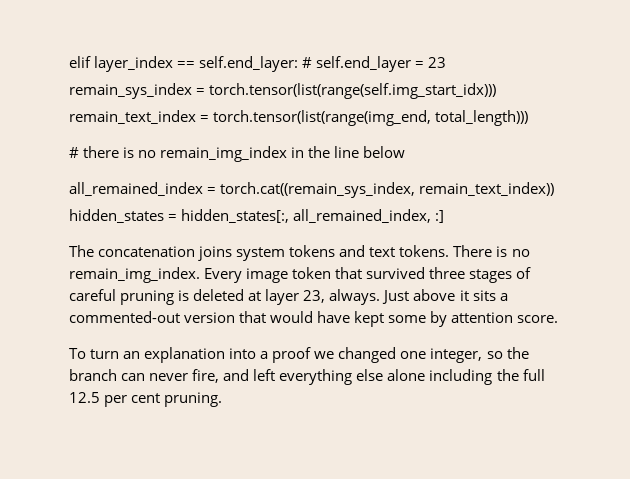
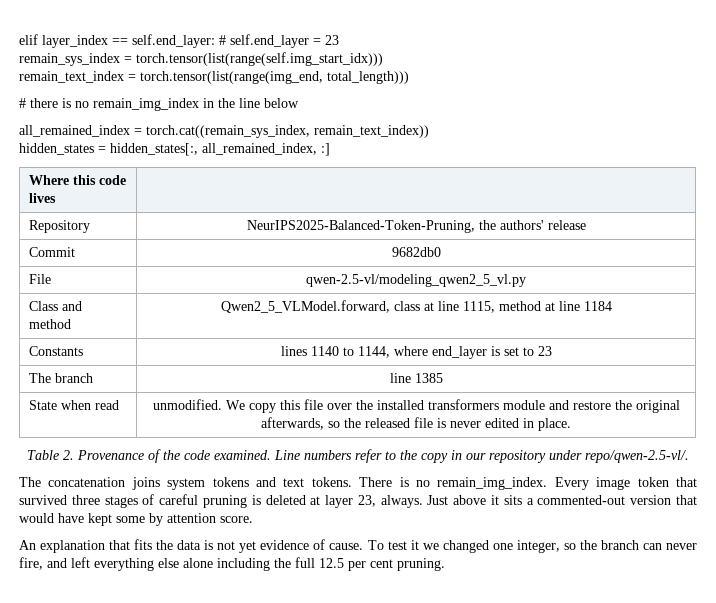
+ Where this code lives |
+ Repository | NeurIPS2025-Balanced-Token-Pruning, the authors' release
+ Commit | 9682db0
+ File | qwen-2.5-vl/modeling_qwen2_5_vl.py
+ Class and method | Qwen2_5_VLModel.forward, class at line 1115, method at line 1184
+ Constants | lines 1140 to 1144, where end_layer is set to 23
+ The branch | line 1385
+ State when read | unmodified. We copy this file over the installed transformers module and restore the original afterwards, so the released file is never edited in place.
+ Table 2. Provenance of the code examined. Line numbers refer to the copy in our repository under repo/qwen-2.5-vl/.
- To turn an explanation into a proof we changed one integer, so the branch can never fire, and left everything else alone including the full 12.5 per cent pruning.
+ An explanation that fits the data is not yet evidence of cause. To test it we changed one integer, so the branch can never fire, and left everything else alone including the full 12.5 per cent pruning.

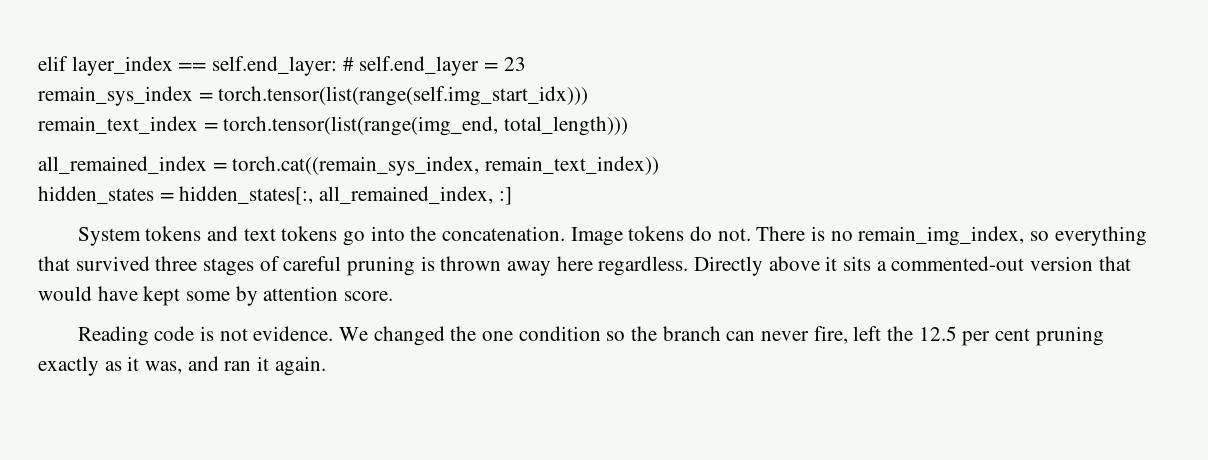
- # there is no remain_img_index in the line below
- Where this code lives |
- Repository | NeurIPS2025-Balanced-Token-Pruning, the authors' release
- Commit | 9682db0
- File | qwen-2.5-vl/modeling_qwen2_5_vl.py
- Class and method | Qwen2_5_VLModel.forward, class at line 1115, method at line 1184
- Constants | lines 1140 to 1144, where end_layer is set to 23
- The branch | line 1385
- State when read | unmodified. We copy this file over the installed transformers module and restore the original afterwards, so the released file is never edited in place.
- Table 2. Provenance of the code examined. Line numbers refer to the copy in our repository under repo/qwen-2.5-vl/.
- The concatenation joins system tokens and text tokens. There is no remain_img_index. Every image token that survived three stages of careful pruning is deleted at layer 23, always. Just above it sits a commented-out version that would have kept some by attention score.
+ System tokens and text tokens go into the concatenation. Image tokens do not. There is no remain_img_index, so everything that survived three stages of careful pruning is thrown away here regardless. Directly above it sits a commented-out version that would have kept some by attention score.
- An explanation that fits the data is not yet evidence of cause. To test it we changed one integer, so the branch can never fire, and left everything else alone including the full 12.5 per cent pruning.
+ Reading code is not evidence. We changed the one condition so the branch can never fire, left the 12.5 per cent pruning exactly as it was, and ran it again.

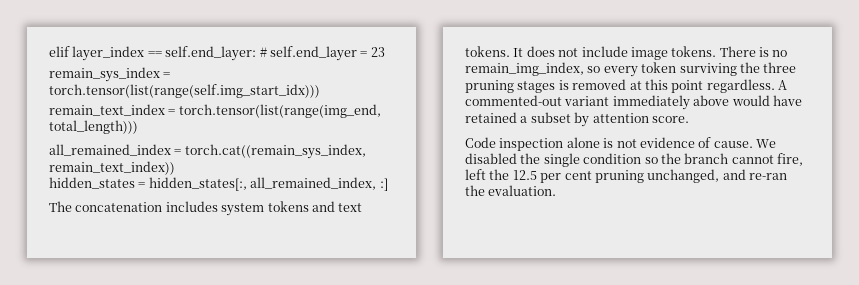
- System tokens and text tokens go into the concatenation. Image tokens do not.
+ The concatenation includes system tokens and text tokens. It does not include image tokens.
- There is no remain_img_index, so everything that survived three stages of careful pruning is thrown away here regardless. Directly above it sits a commented-out version that would have kept some by attention score.
- Reading code is not evidence. We changed the one condition so the branch can never fire, left the 12.5 per cent pruning exactly as it was, and ran it again.
+ There is no remain_img_index, so every token surviving the three pruning stages is removed at this point regardless. A commented-out variant immediately above would have retained a subset by attention score.
+ Code inspection alone is not evidence of cause. We disabled the single condition so the branch cannot fire, left the 12.5 per cent pruning unchanged, and re-ran the evaluation.

